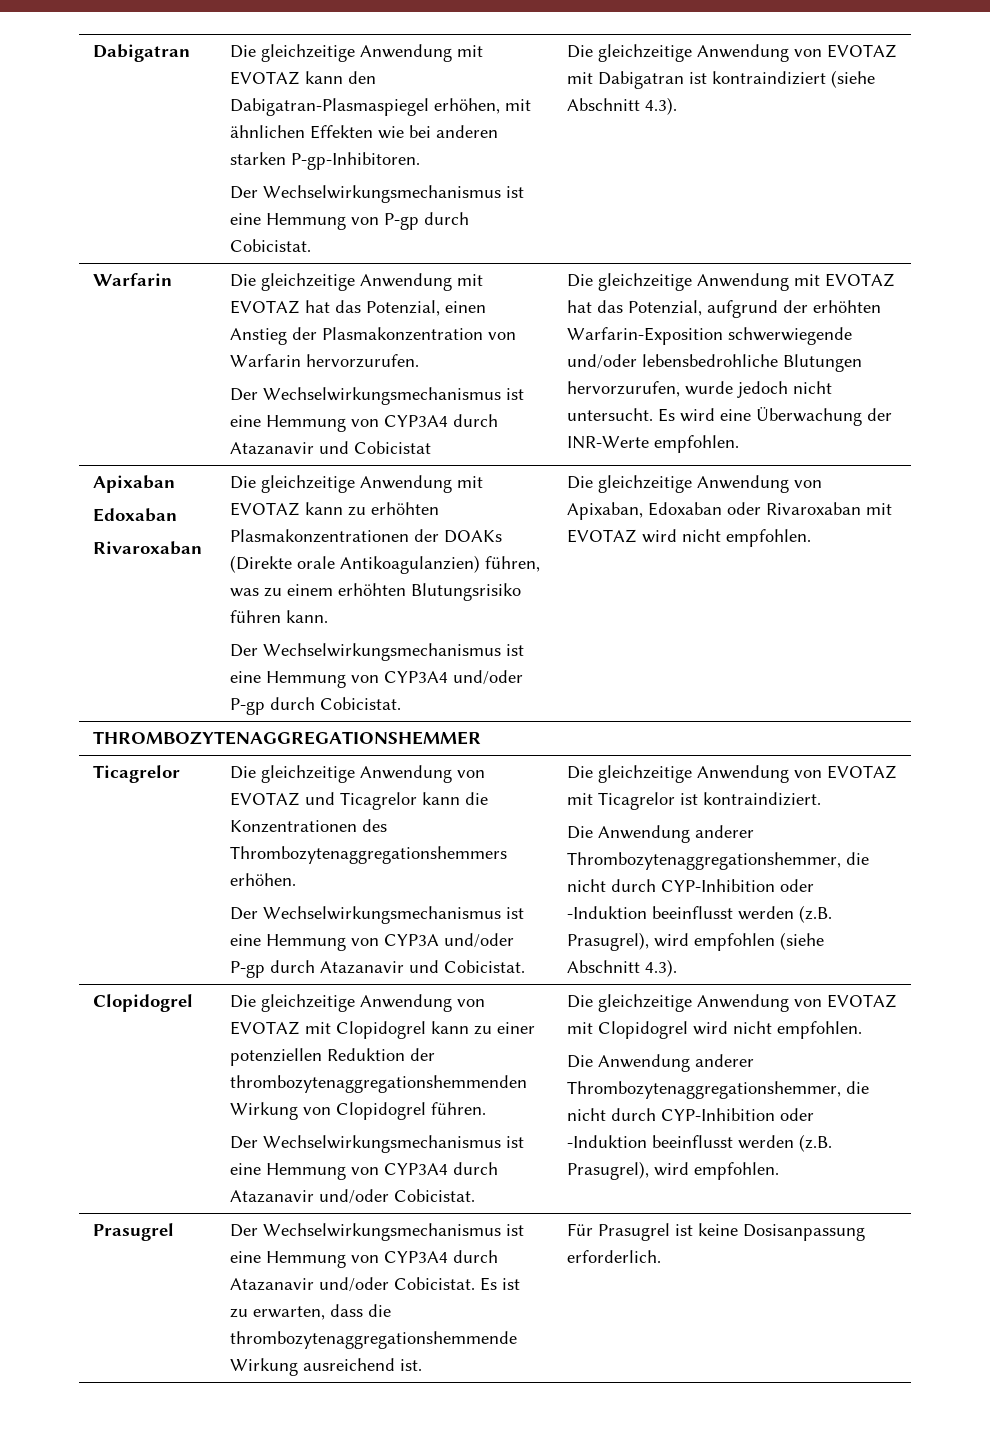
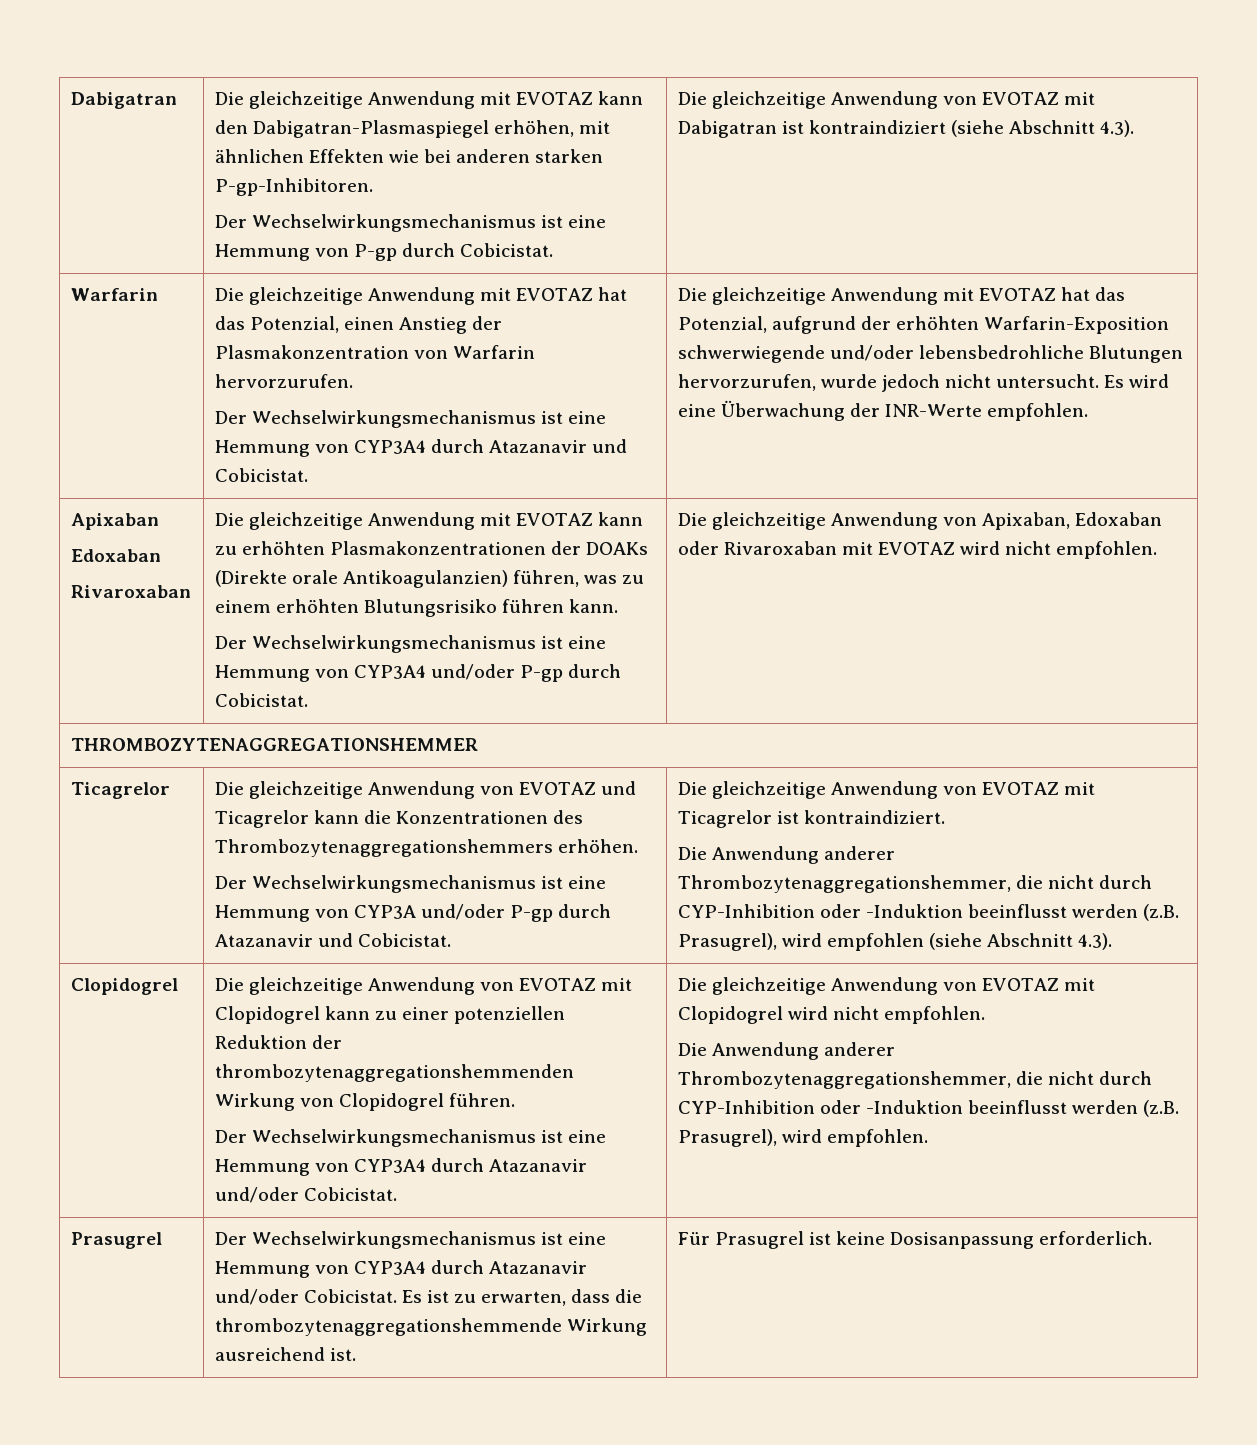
- Der Wechselwirkungsmechanismus ist eine Hemmung von CYP3A4 durch Atazanavir und Cobicistat
+ Der Wechselwirkungsmechanismus ist eine Hemmung von CYP3A4 durch Atazanavir und Cobicistat.

